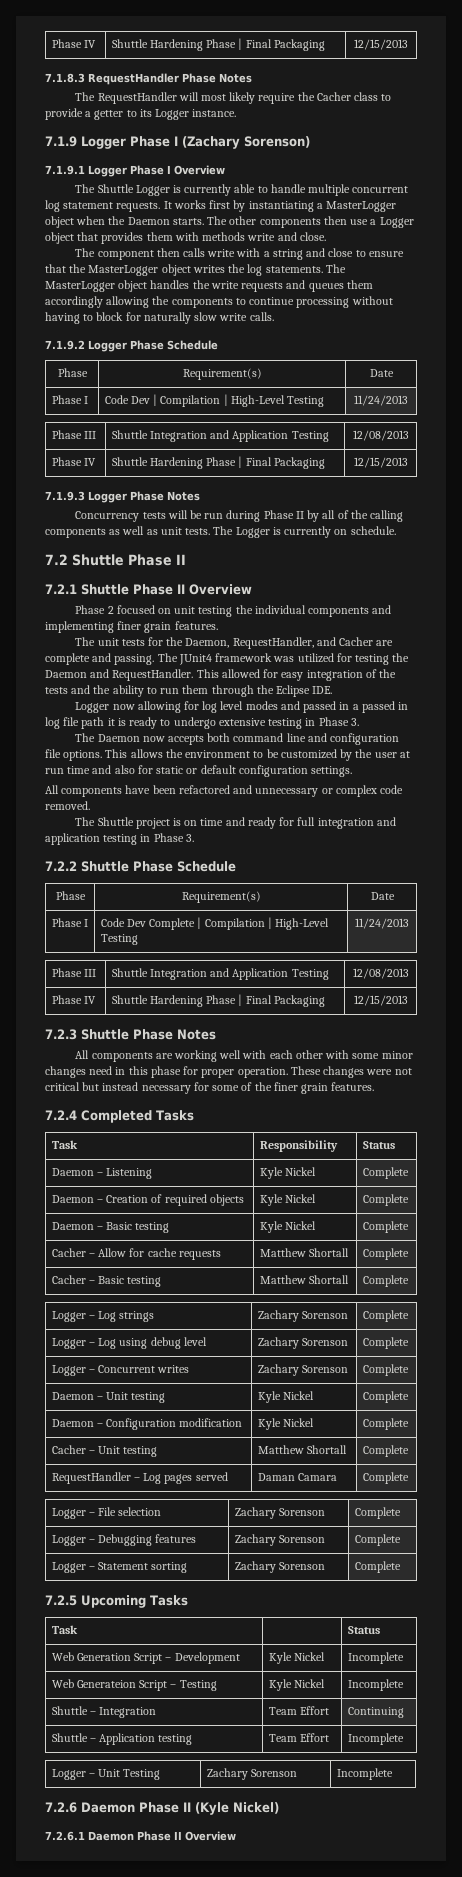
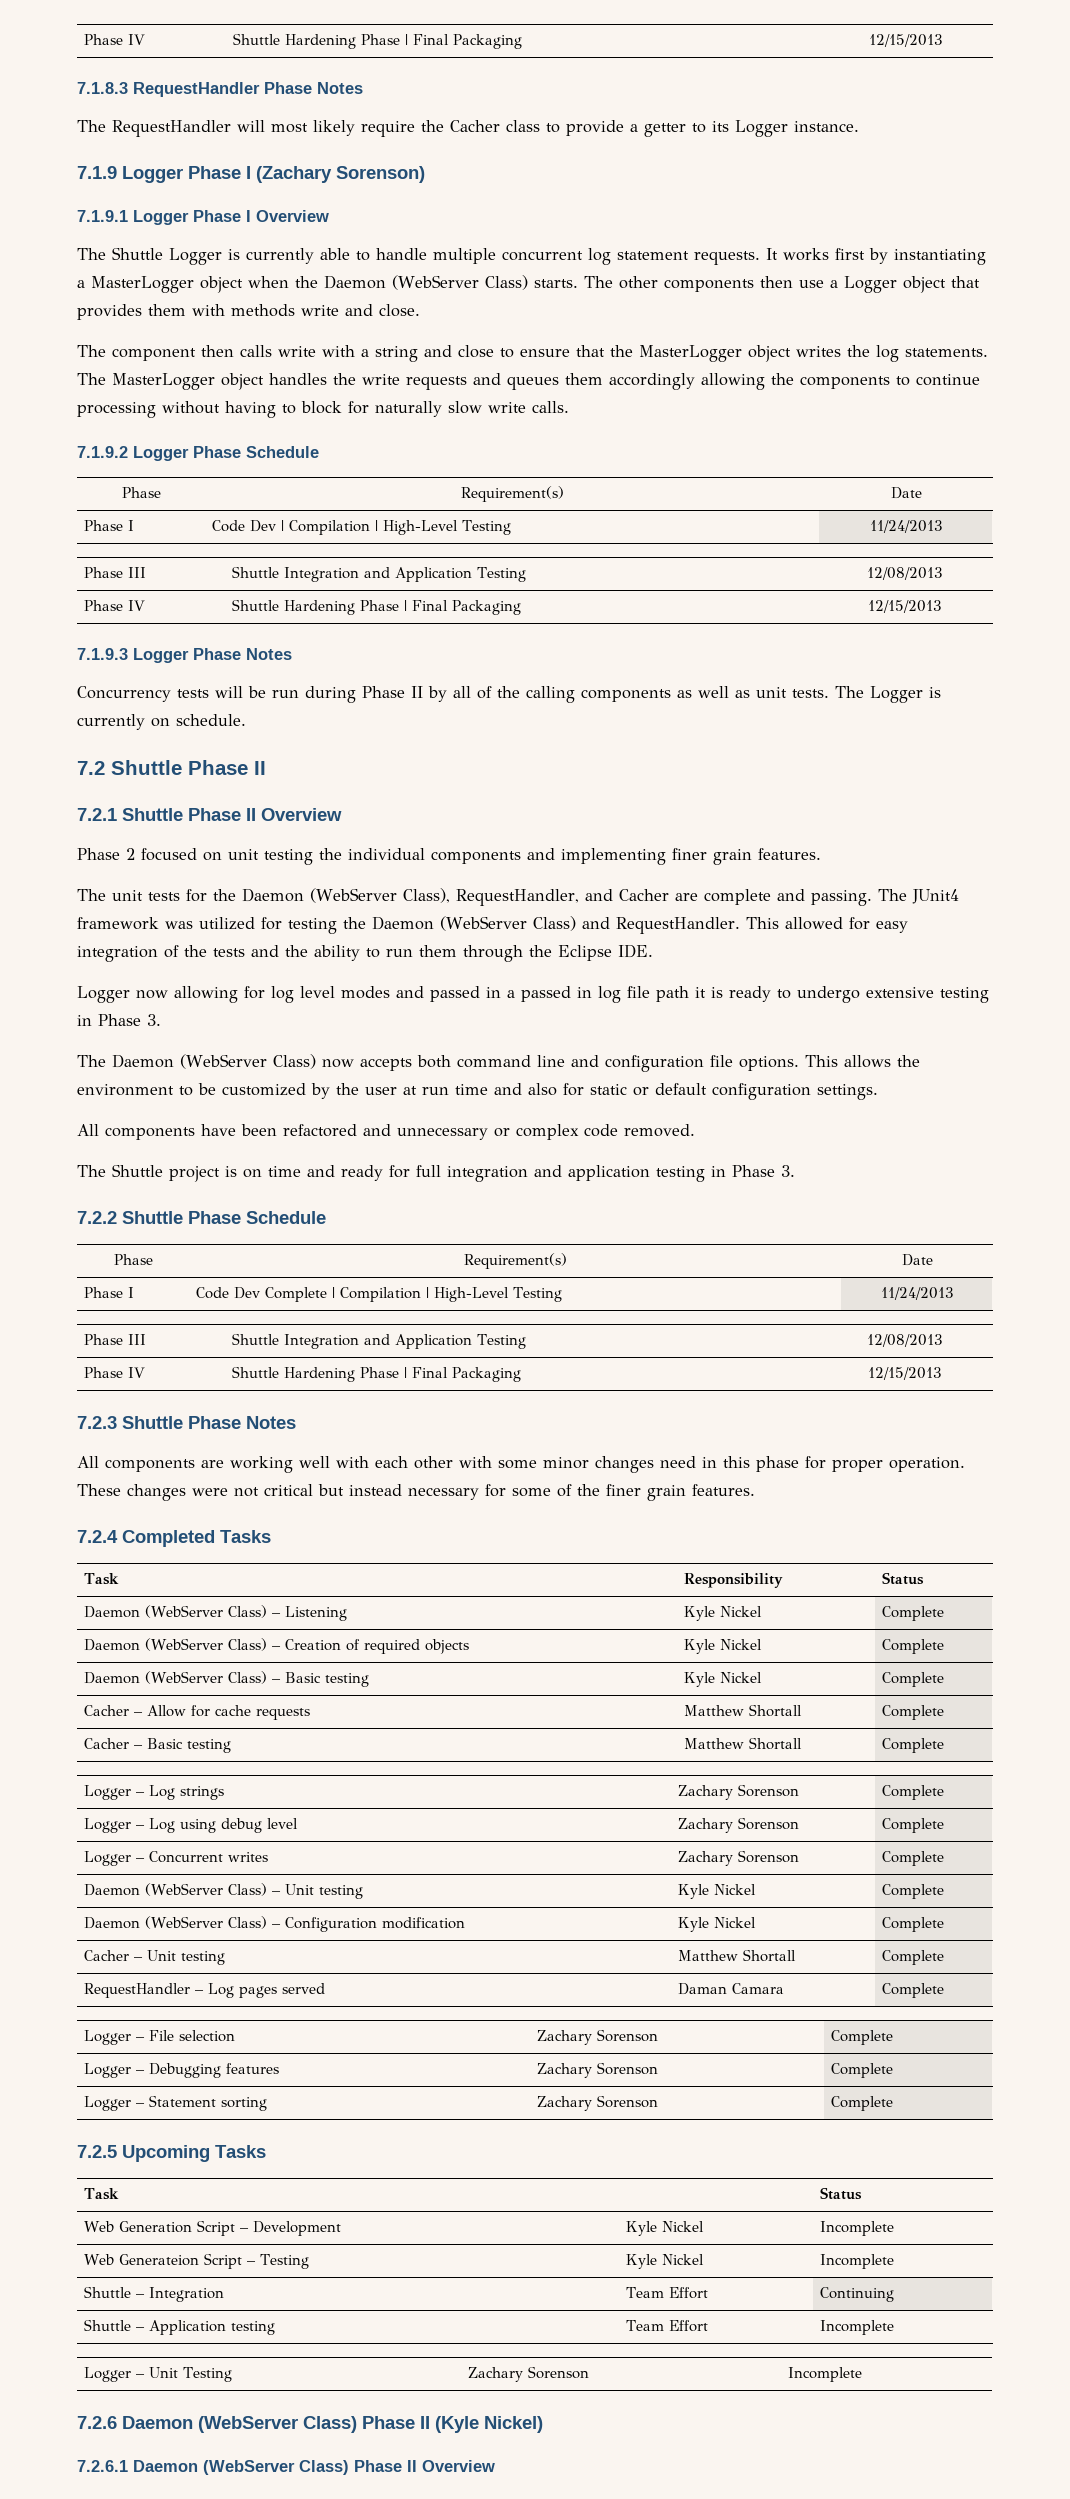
- It works first by instantiating a MasterLogger object when the Daemon starts.
+ It works first by instantiating a MasterLogger object when the Daemon (WebServer Class) starts.
- The unit tests for the Daemon, RequestHandler, and Cacher are complete and passing.
+ The unit tests for the Daemon (WebServer Class), RequestHandler, and Cacher are complete and passing.
- The JUnit4 framework was utilized for testing the Daemon and RequestHandler.
+ The JUnit4 framework was utilized for testing the Daemon (WebServer Class) and RequestHandler.
- The Daemon now accepts both command line and configuration file options.
+ The Daemon (WebServer Class) now accepts both command line and configuration file options.
- Daemon – Listening | Kyle Nickel | Complete
+ Daemon (WebServer Class) – Listening | Kyle Nickel | Complete
- Daemon – Creation of required objects | Kyle Nickel | Complete
+ Daemon (WebServer Class) – Creation of required objects | Kyle Nickel | Complete
- Daemon – Basic testing | Kyle Nickel | Complete
+ Daemon (WebServer Class) – Basic testing | Kyle Nickel | Complete
- Daemon – Unit testing | Kyle Nickel | Complete
+ Daemon (WebServer Class) – Unit testing | Kyle Nickel | Complete
- Daemon – Configuration modification | Kyle Nickel | Complete
+ Daemon (WebServer Class) – Configuration modification | Kyle Nickel | Complete
- 7.2.6 Daemon Phase II (Kyle Nickel)
+ 7.2.6 Daemon (WebServer Class) Phase II (Kyle Nickel)
- 7.2.6.1 Daemon Phase II Overview
+ 7.2.6.1 Daemon (WebServer Class) Phase II Overview

